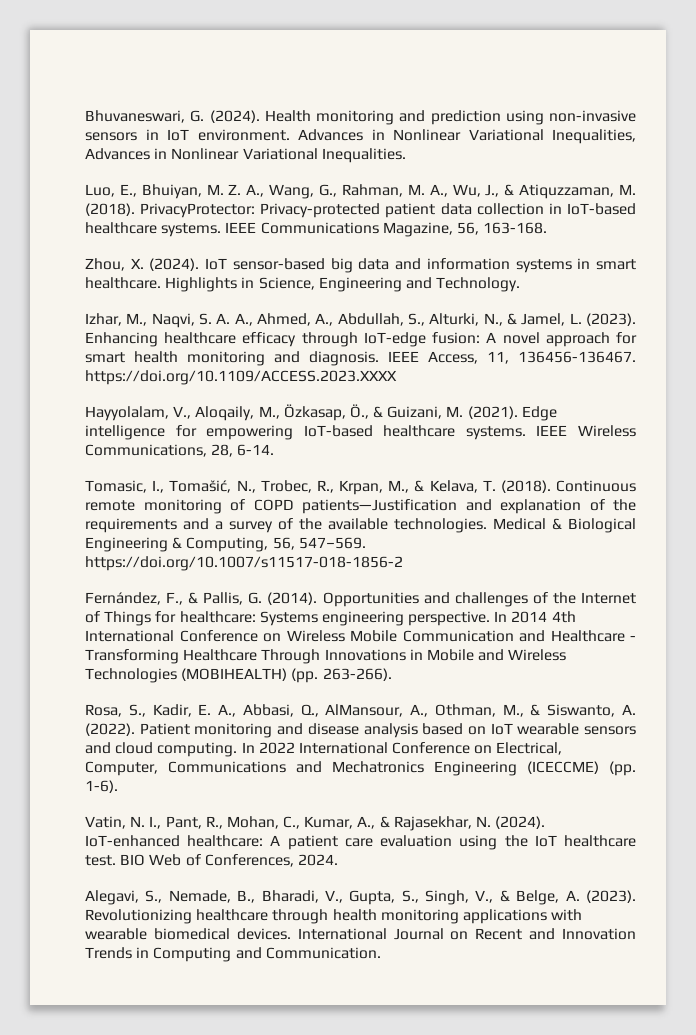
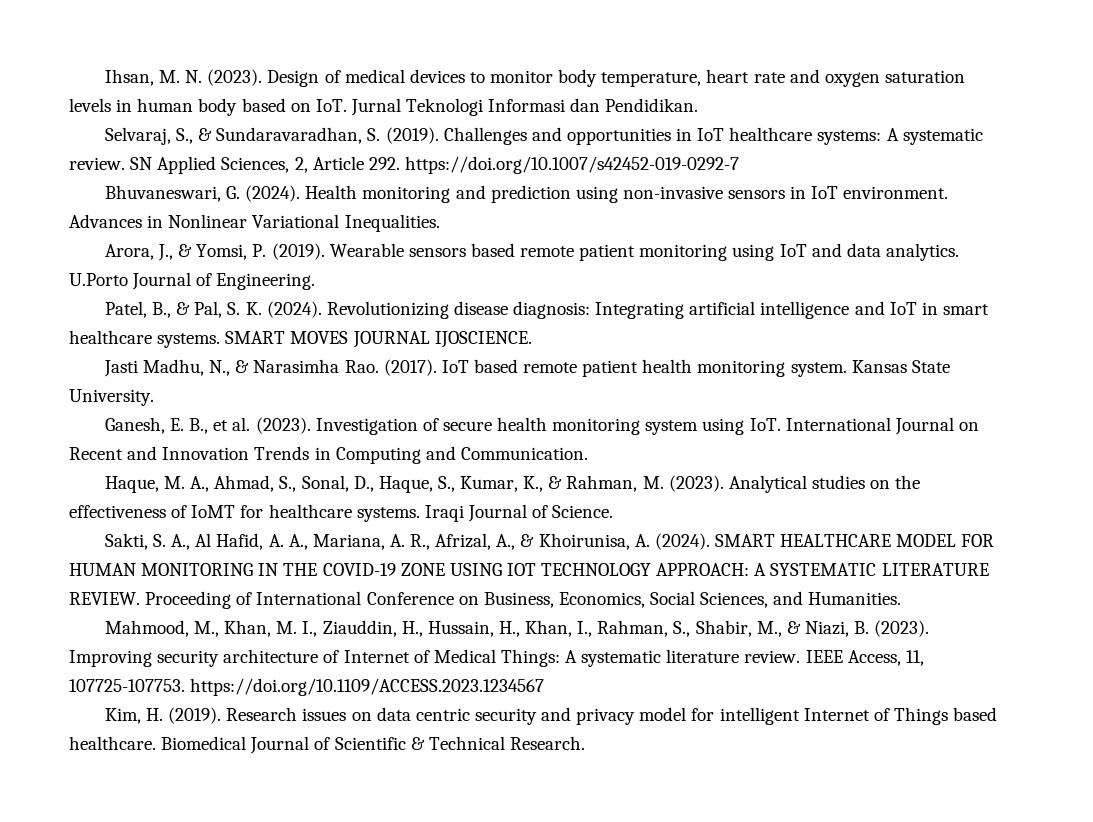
+ Ihsan, M. N. (2023). Design of medical devices to monitor body temperature, heart rate and oxygen saturation levels in human body based on IoT. Jurnal Teknologi Informasi dan Pendidikan.
+ Selvaraj, S., & Sundaravaradhan, S. (2019). Challenges and opportunities in IoT healthcare systems: A systematic review. SN Applied Sciences, 2, Article 292. https://doi.org/10.1007/s42452-019-0292-7
- Advances in Nonlinear Variational Inequalities, Advances in Nonlinear Variational Inequalities.
- Luo, E., Bhuiyan, M. Z. A., Wang, G., Rahman, M. A., Wu, J., & Atiquzzaman, M. (2018). PrivacyProtector: Privacy-protected patient data collection in IoT-based healthcare systems. IEEE Communications Magazine, 56, 163-168.
- Zhou, X. (2024). IoT sensor-based big data and information systems in smart healthcare. Highlights in Science, Engineering and Technology.
- Izhar, M., Naqvi, S. A. A., Ahmed, A., Abdullah, S., Alturki, N., & Jamel, L. (2023). Enhancing healthcare efficacy through IoT-edge fusion: A novel approach for smart health monitoring and diagnosis. IEEE Access, 11, 136456-136467. https://doi.org/10.1109/ACCESS.2023.XXXX
- Hayyolalam, V., Aloqaily, M., Özkasap, Ö., & Guizani, M. (2021). Edge intelligence for empowering IoT-based healthcare systems. IEEE Wireless Communications, 28, 6-14.
- Tomasic, I., Tomašić, N., Trobec, R., Krpan, M., & Kelava, T. (2018). Continuous remote monitoring of COPD patients—Justification and explanation of the requirements and a survey of the available technologies. Medical & Biological Engineering & Computing, 56, 547–569. https://doi.org/10.1007/s11517-018-1856-2
- Fernández, F., & Pallis, G. (2014). Opportunities and challenges of the Internet of Things for healthcare: Systems engineering perspective. In 2014 4th International Conference on Wireless Mobile Communication and Healthcare - Transforming Healthcare Through Innovations in Mobile and Wireless Technologies (MOBIHEALTH) (pp. 263-266).
- Rosa, S., Kadir, E. A., Abbasi, Q., AlMansour, A., Othman, M., & Siswanto, A. (2022). Patient monitoring and disease analysis based on IoT wearable sensors and cloud computing. In 2022 International Conference on Electrical, Computer, Communications and Mechatronics Engineering (ICECCME) (pp. 1-6).
- Vatin, N. I., Pant, R., Mohan, C., Kumar, A., & Rajasekhar, N. (2024). IoT-enhanced healthcare: A patient care evaluation using the IoT healthcare test. BIO Web of Conferences, 2024.
- Alegavi, S., Nemade, B., Bharadi, V., Gupta, S., Singh, V., & Belge, A. (2023). Revolutionizing healthcare through health monitoring applications with wearable biomedical devices. International Journal on Recent and Innovation Trends in Computing and Communication.
+ Advances in Nonlinear Variational Inequalities.
+ Arora, J., & Yomsi, P. (2019). Wearable sensors based remote patient monitoring using IoT and data analytics. U.Porto Journal of Engineering.
+ Patel, B., & Pal, S. K. (2024). Revolutionizing disease diagnosis: Integrating artificial intelligence and IoT in smart healthcare systems. SMART MOVES JOURNAL IJOSCIENCE.
+ Jasti Madhu, N., & Narasimha Rao. (2017). IoT based remote patient health monitoring system. Kansas State University.
+ Ganesh, E. B., et al. (2023). Investigation of secure health monitoring system using IoT. International Journal on Recent and Innovation Trends in Computing and Communication.
+ Haque, M. A., Ahmad, S., Sonal, D., Haque, S., Kumar, K., & Rahman, M. (2023). Analytical studies on the effectiveness of IoMT for healthcare systems. Iraqi Journal of Science.
+ Sakti, S. A., Al Hafid, A. A., Mariana, A. R., Afrizal, A., & Khoirunisa, A. (2024). SMART HEALTHCARE MODEL FOR HUMAN MONITORING IN THE COVID-19 ZONE USING IOT TECHNOLOGY APPROACH: A SYSTEMATIC LITERATURE REVIEW. Proceeding of International Conference on Business, Economics, Social Sciences, and Humanities.
+ Mahmood, M., Khan, M. I., Ziauddin, H., Hussain, H., Khan, I., Rahman, S., Shabir, M., & Niazi, B. (2023). Improving security architecture of Internet of Medical Things: A systematic literature review. IEEE Access, 11, 107725-107753. https://doi.org/10.1109/ACCESS.2023.1234567
+ Kim, H. (2019). Research issues on data centric security and privacy model for intelligent Internet of Things based healthcare. Biomedical Journal of Scientific & Technical Research.

